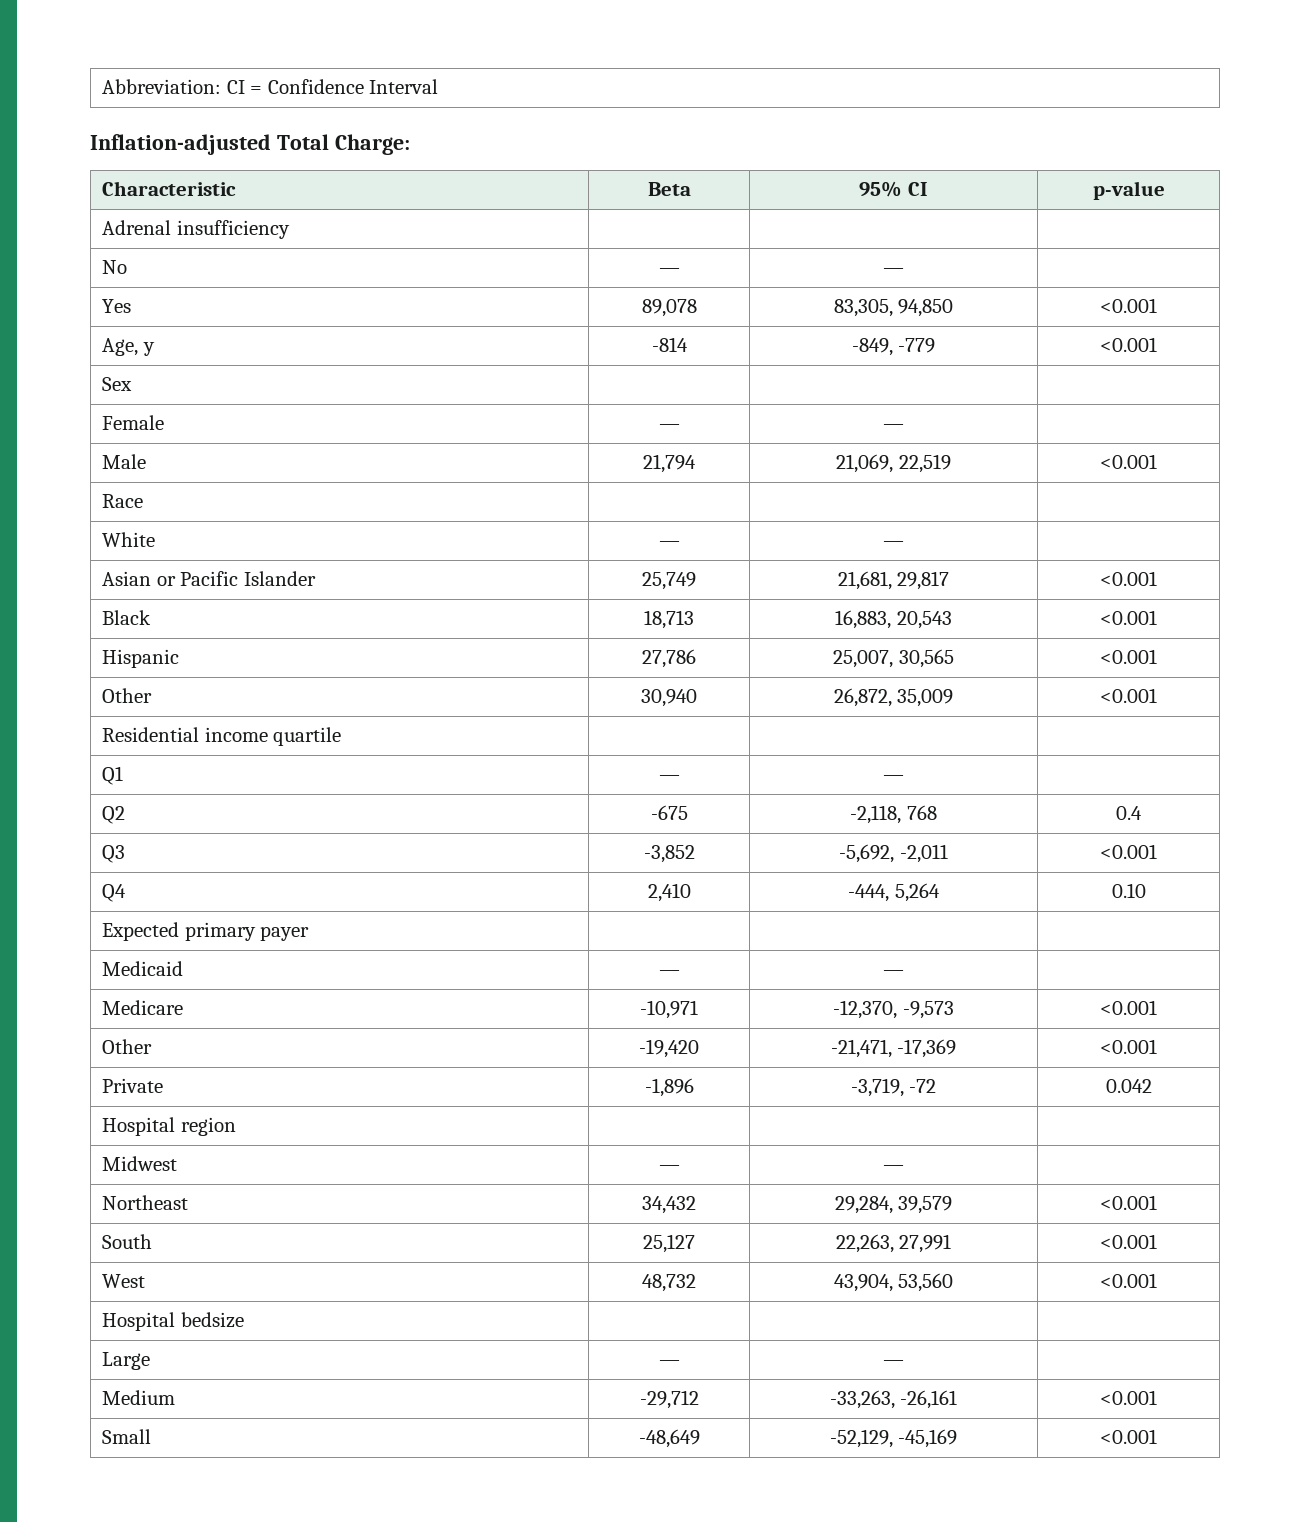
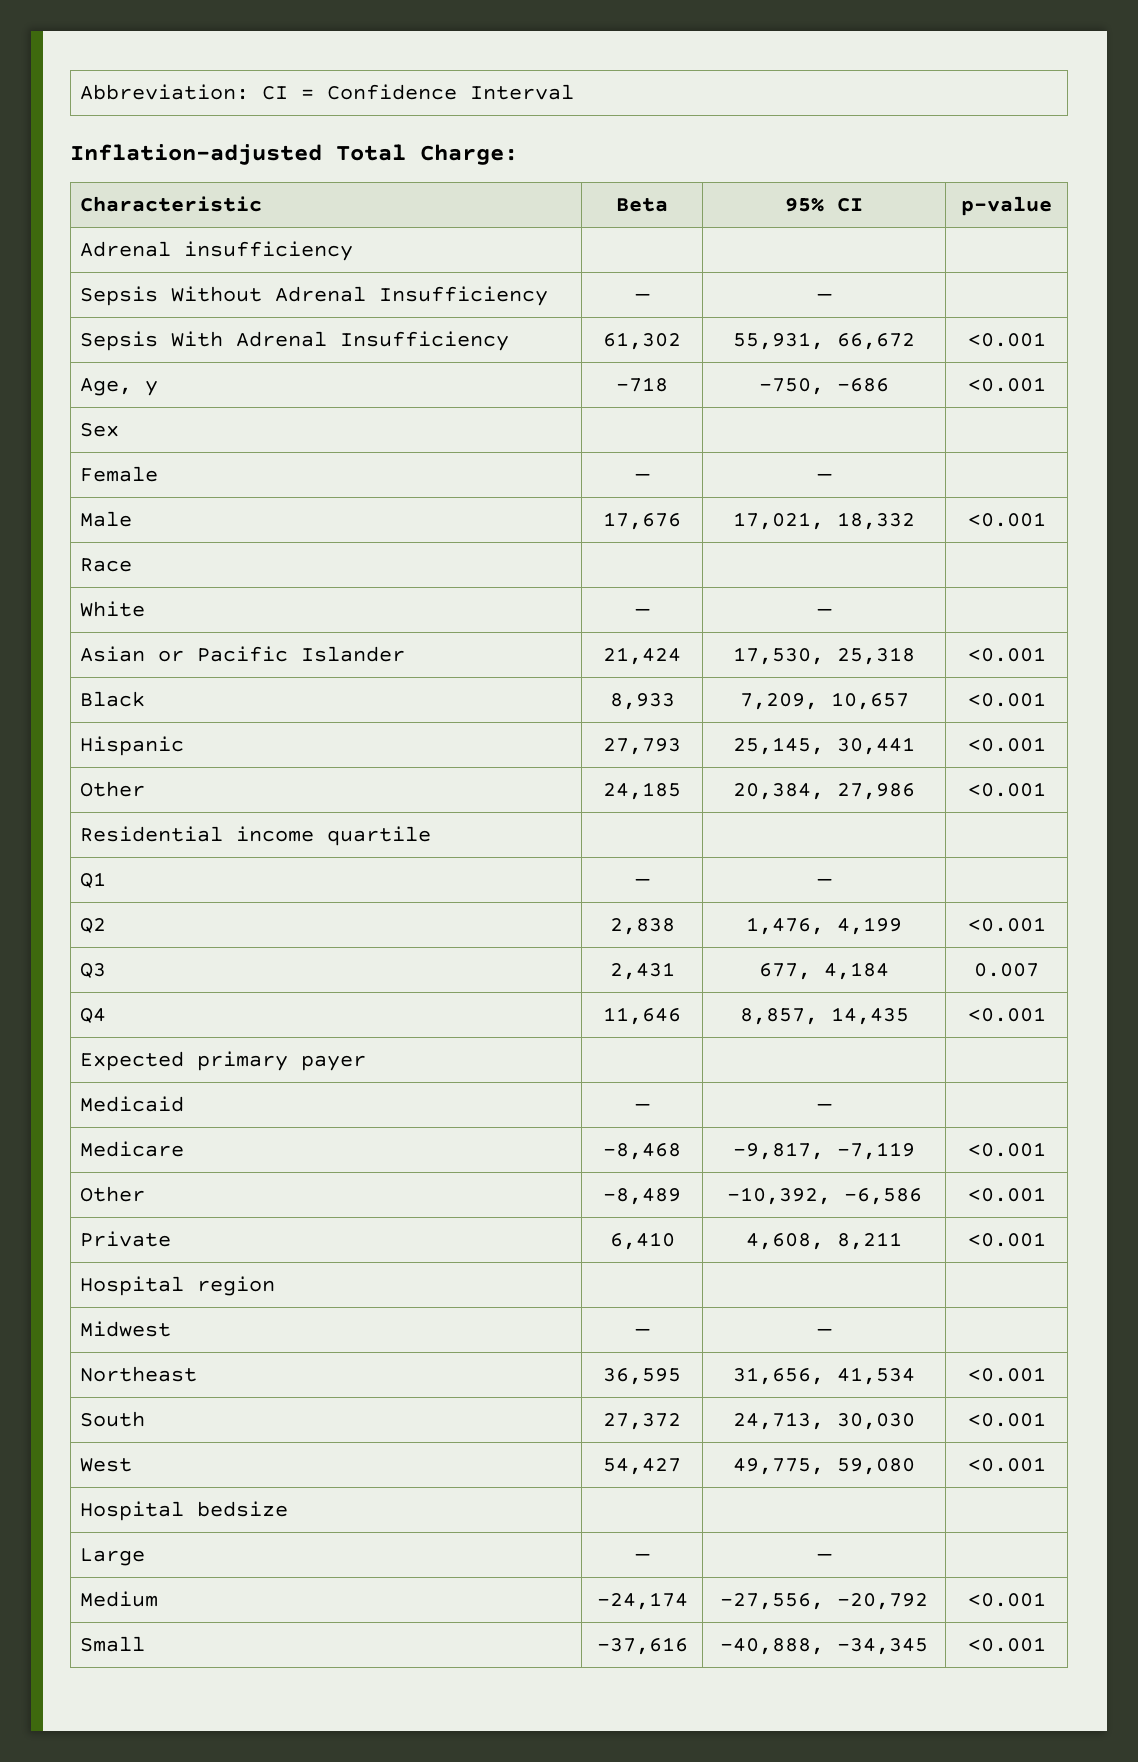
- No | — | — |
- Yes | 89,078 | 83,305, 94,850 | <0.001
+ Sepsis Without Adrenal Insufficiency | — | — |
+ Sepsis With Adrenal Insufficiency | 61,302 | 55,931, 66,672 | <0.001
- Age, y | -814 | -849, -779 | <0.001
+ Age, y | -718 | -750, -686 | <0.001
- Male | 21,794 | 21,069, 22,519 | <0.001
+ Male | 17,676 | 17,021, 18,332 | <0.001
- Asian or Pacific Islander | 25,749 | 21,681, 29,817 | <0.001
+ Asian or Pacific Islander | 21,424 | 17,530, 25,318 | <0.001
- Black | 18,713 | 16,883, 20,543 | <0.001
+ Black | 8,933 | 7,209, 10,657 | <0.001
- Hispanic | 27,786 | 25,007, 30,565 | <0.001
- Other | 30,940 | 26,872, 35,009 | <0.001
+ Hispanic | 27,793 | 25,145, 30,441 | <0.001
+ Other | 24,185 | 20,384, 27,986 | <0.001
- Q2 | -675 | -2,118, 768 | 0.4
- Q3 | -3,852 | -5,692, -2,011 | <0.001
- Q4 | 2,410 | -444, 5,264 | 0.10
+ Q2 | 2,838 | 1,476, 4,199 | <0.001
+ Q3 | 2,431 | 677, 4,184 | 0.007
+ Q4 | 11,646 | 8,857, 14,435 | <0.001
- Medicare | -10,971 | -12,370, -9,573 | <0.001
- Other | -19,420 | -21,471, -17,369 | <0.001
+ Medicare | -8,468 | -9,817, -7,119 | <0.001
+ Other | -8,489 | -10,392, -6,586 | <0.001
- Private | -1,896 | -3,719, -72 | 0.042
+ Private | 6,410 | 4,608, 8,211 | <0.001
- Northeast | 34,432 | 29,284, 39,579 | <0.001
+ Northeast | 36,595 | 31,656, 41,534 | <0.001
- South | 25,127 | 22,263, 27,991 | <0.001
+ South | 27,372 | 24,713, 30,030 | <0.001
- West | 48,732 | 43,904, 53,560 | <0.001
+ West | 54,427 | 49,775, 59,080 | <0.001
- Medium | -29,712 | -33,263, -26,161 | <0.001
+ Medium | -24,174 | -27,556, -20,792 | <0.001
- Small | -48,649 | -52,129, -45,169 | <0.001
+ Small | -37,616 | -40,888, -34,345 | <0.001

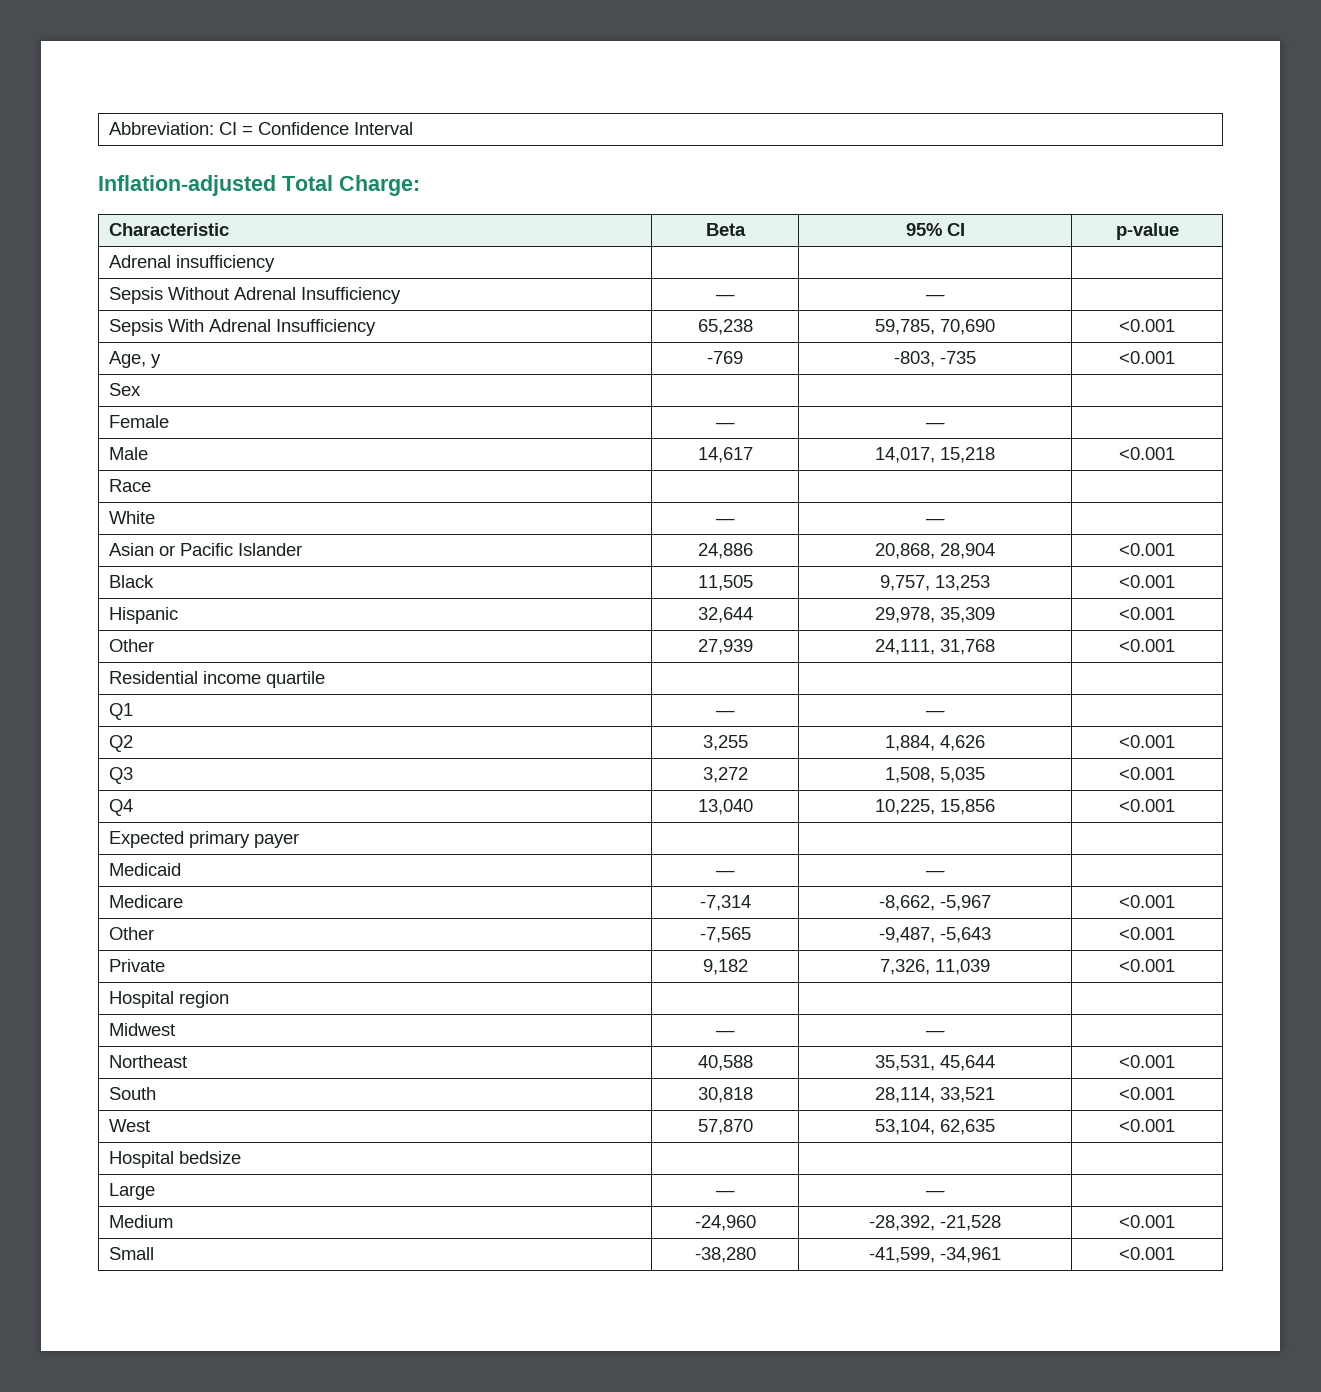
- Sepsis With Adrenal Insufficiency | 61,302 | 55,931, 66,672 | <0.001
+ Sepsis With Adrenal Insufficiency | 65,238 | 59,785, 70,690 | <0.001
- Age, y | -718 | -750, -686 | <0.001
+ Age, y | -769 | -803, -735 | <0.001
- Male | 17,676 | 17,021, 18,332 | <0.001
+ Male | 14,617 | 14,017, 15,218 | <0.001
- Asian or Pacific Islander | 21,424 | 17,530, 25,318 | <0.001
+ Asian or Pacific Islander | 24,886 | 20,868, 28,904 | <0.001
- Black | 8,933 | 7,209, 10,657 | <0.001
+ Black | 11,505 | 9,757, 13,253 | <0.001
- Hispanic | 27,793 | 25,145, 30,441 | <0.001
- Other | 24,185 | 20,384, 27,986 | <0.001
+ Hispanic | 32,644 | 29,978, 35,309 | <0.001
+ Other | 27,939 | 24,111, 31,768 | <0.001
- Q2 | 2,838 | 1,476, 4,199 | <0.001
+ Q2 | 3,255 | 1,884, 4,626 | <0.001
- Q3 | 2,431 | 677, 4,184 | 0.007
- Q4 | 11,646 | 8,857, 14,435 | <0.001
+ Q3 | 3,272 | 1,508, 5,035 | <0.001
+ Q4 | 13,040 | 10,225, 15,856 | <0.001
- Medicare | -8,468 | -9,817, -7,119 | <0.001
- Other | -8,489 | -10,392, -6,586 | <0.001
+ Medicare | -7,314 | -8,662, -5,967 | <0.001
+ Other | -7,565 | -9,487, -5,643 | <0.001
- Private | 6,410 | 4,608, 8,211 | <0.001
+ Private | 9,182 | 7,326, 11,039 | <0.001
- Northeast | 36,595 | 31,656, 41,534 | <0.001
+ Northeast | 40,588 | 35,531, 45,644 | <0.001
- South | 27,372 | 24,713, 30,030 | <0.001
+ South | 30,818 | 28,114, 33,521 | <0.001
- West | 54,427 | 49,775, 59,080 | <0.001
+ West | 57,870 | 53,104, 62,635 | <0.001
- Medium | -24,174 | -27,556, -20,792 | <0.001
+ Medium | -24,960 | -28,392, -21,528 | <0.001
- Small | -37,616 | -40,888, -34,345 | <0.001
+ Small | -38,280 | -41,599, -34,961 | <0.001

